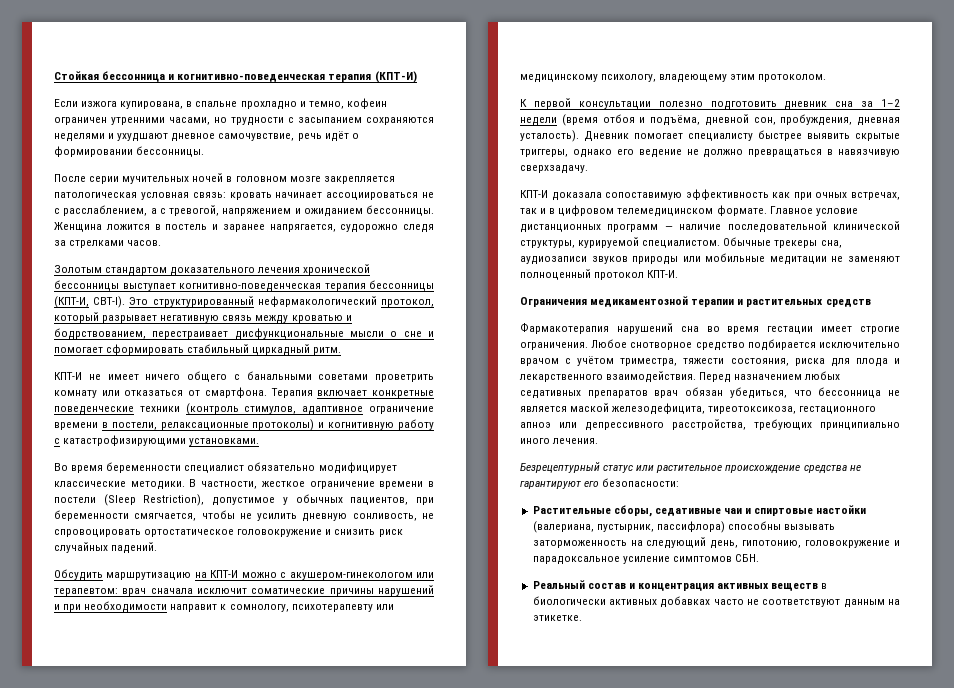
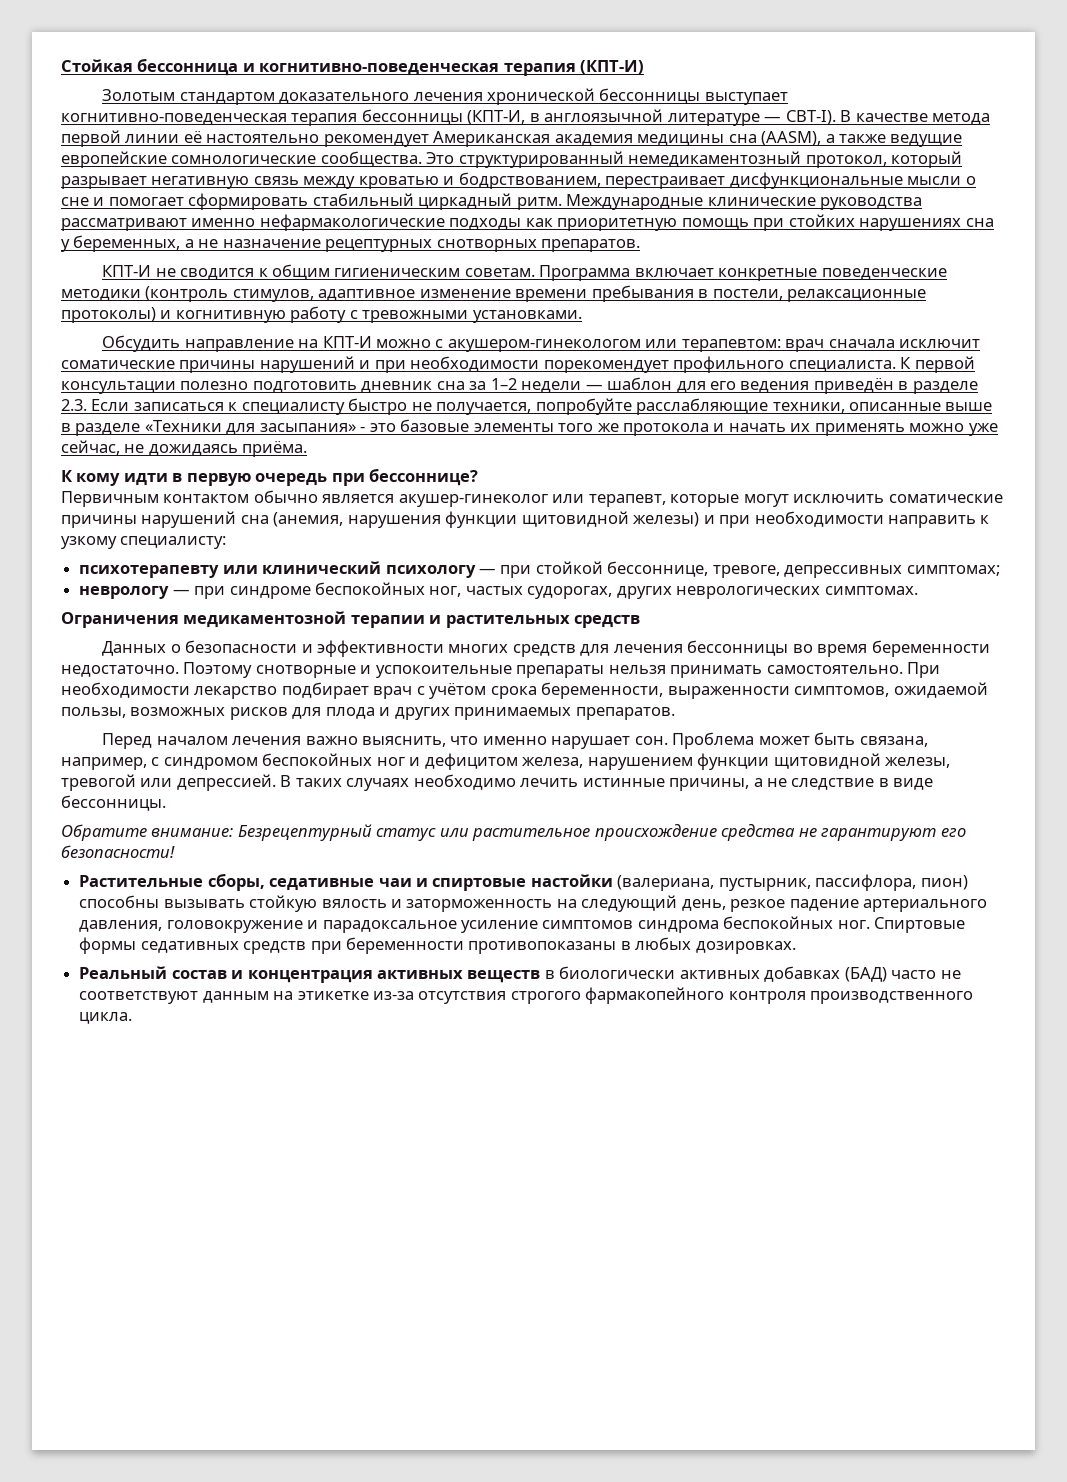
- Если изжога купирована, в спальне прохладно и темно, кофеин ограничен утренними часами, но трудности с засыпанием сохраняются неделями и ухудшают дневное самочувствие, речь идёт о формировании бессонницы.
- После серии мучительных ночей в головном мозге закрепляется патологическая условная связь: кровать начинает ассоциироваться не с расслаблением, а с тревогой, напряжением и ожиданием бессонницы. Женщина ложится в постель и заранее напрягается, судорожно следя за стрелками часов.
- Золотым стандартом доказательного лечения хронической бессонницы выступает когнитивно-поведенческая терапия бессонницы (КПТ-И, CBT-I).
+ Золотым стандартом доказательного лечения хронической бессонницы выступает когнитивно-поведенческая терапия бессонницы (КПТ-И, в англоязычной литературе — CBT-I). В качестве метода первой линии её настоятельно рекомендует Американская академия медицины сна (AASM), а также ведущие европейские сомнологические сообщества.
- Это структурированный нефармакологический протокол, который разрывает негативную связь между кроватью и бодрствованием, перестраивает дисфункциональные мысли о сне и помогает сформировать стабильный циркадный ритм.
- КПТ-И не имеет ничего общего с банальными советами проветрить комнату или отказаться от смартфона. Терапия включает конкретные поведенческие техники (контроль стимулов, адаптивное ограничение времени в постели, релаксационные протоколы) и когнитивную работу с катастрофизирующими установками.
+ Это структурированный немедикаментозный протокол, который разрывает негативную связь между кроватью и бодрствованием, перестраивает дисфункциональные мысли о сне и помогает сформировать стабильный циркадный ритм. Международные клинические руководства рассматривают именно нефармакологические подходы как приоритетную помощь при стойких нарушениях сна у беременных, а не назначение рецептурных снотворных препаратов.
+ КПТ-И не сводится к общим гигиеническим советам. Программа включает конкретные поведенческие методики (контроль стимулов, адаптивное изменение времени пребывания в постели, релаксационные протоколы) и когнитивную работу с тревожными установками.
- Во время беременности специалист обязательно модифицирует классические методики. В частности, жесткое ограничение времени в постели (Sleep Restriction), допустимое у обычных пациентов, при беременности смягчается, чтобы не усилить дневную сонливость, не спровоцировать ортостатическое головокружение и снизить риск случайных падений.
- Обсудить маршрутизацию на КПТ-И можно с акушером-гинекологом или терапевтом: врач сначала исключит соматические причины нарушений и при необходимости направит к сомнологу, психотерапевту или медицинскому психологу, владеющему этим протоколом.
- К первой консультации полезно подготовить дневник сна за 1–2 недели (время отбоя и подъёма, дневной сон, пробуждения, дневная усталость). Дневник помогает специалисту быстрее выявить скрытые триггеры, однако его ведение не должно превращаться в навязчивую сверхзадачу.
- КПТ-И доказала сопоставимую эффективность как при очных встречах, так и в цифровом телемедицинском формате. Главное условие дистанционных программ — наличие последовательной клинической структуры, курируемой специалистом. Обычные трекеры сна, аудиозаписи звуков природы или мобильные медитации не заменяют полноценный протокол КПТ-И.
+ Обсудить направление на КПТ-И можно с акушером-гинекологом или терапевтом: врач сначала исключит соматические причины нарушений и при необходимости порекомендует профильного специалиста. К первой консультации полезно подготовить дневник сна за 1–2 недели — шаблон для его ведения приведён в разделе 2.3. Если записаться к специалисту быстро не получается, попробуйте расслабляющие техники, описанные выше в разделе «Техники для засыпания» - это базовые элементы того же протокола и начать их применять можно уже сейчас, не дожидаясь приёма.
+ К кому идти в первую очередь при бессоннице?
+ Первичным контактом обычно является акушер-гинеколог или терапевт, которые могут исключить соматические причины нарушений сна (анемия, нарушения функции щитовидной железы) и при необходимости направить к узкому специалисту:
+ психотерапевту или клинический психологу — при стойкой бессоннице, тревоге, депрессивных симптомах;
+ неврологу — при синдроме беспокойных ног, частых судорогах, других неврологических симптомах.
- Фармакотерапия нарушений сна во время гестации имеет строгие ограничения. Любое снотворное средство подбирается исключительно врачом с учётом триместра, тяжести состояния, риска для плода и лекарственного взаимодействия. Перед назначением любых седативных препаратов врач обязан убедиться, что бессонница не является маской железодефицита, тиреотоксикоза, гестационного апноэ или депрессивного расстройства, требующих принципиально иного лечения.
- Безрецептурный статус или растительное происхождение средства не гарантируют его безопасности:
+ Данных о безопасности и эффективности многих средств для лечения бессонницы во время беременности недостаточно. Поэтому снотворные и успокоительные препараты нельзя принимать самостоятельно. При необходимости лекарство подбирает врач с учётом срока беременности, выраженности симптомов, ожидаемой пользы, возможных рисков для плода и других принимаемых препаратов.
+ Перед началом лечения важно выяснить, что именно нарушает сон. Проблема может быть связана, например, с синдромом беспокойных ног и дефицитом железа, нарушением функции щитовидной железы, тревогой или депрессией. В таких случаях необходимо лечить истинные причины, а не следствие в виде бессонницы.
+ Обратите внимание: Безрецептурный статус или растительное происхождение средства не гарантируют его безопасности!
- Растительные сборы, седативные чаи и спиртовые настойки (валериана, пустырник, пассифлора) способны вызывать заторможенность на следующий день, гипотонию, головокружение и парадоксальное усиление симптомов СБН.
+ Растительные сборы, седативные чаи и спиртовые настойки (валериана, пустырник, пассифлора, пион) способны вызывать стойкую вялость и заторможенность на следующий день, резкое падение артериального давления, головокружение и парадоксальное усиление симптомов синдрома беспокойных ног. Спиртовые формы седативных средств при беременности противопоказаны в любых дозировках.
- Реальный состав и концентрация активных веществ в биологически активных добавках часто не соответствуют данным на этикетке.
+ Реальный состав и концентрация активных веществ в биологически активных добавках (БАД) часто не соответствуют данным на этикетке из-за отсутствия строгого фармакопейного контроля производственного цикла.

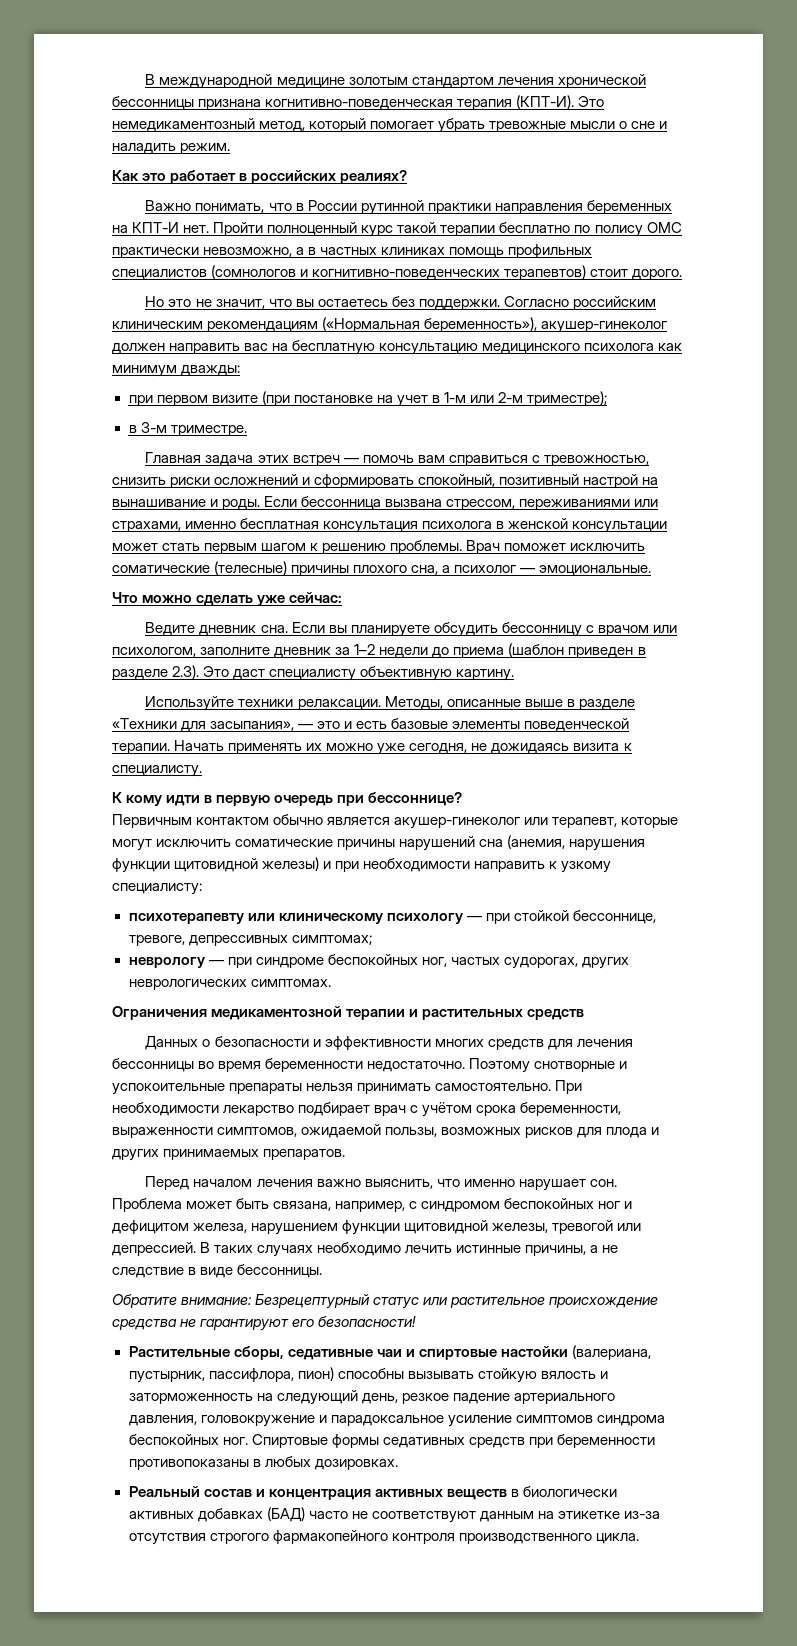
- Стойкая бессонница и когнитивно-поведенческая терапия (КПТ-И)
- Золотым стандартом доказательного лечения хронической бессонницы выступает когнитивно-поведенческая терапия бессонницы (КПТ-И, в англоязычной литературе — CBT-I). В качестве метода первой линии её настоятельно рекомендует Американская академия медицины сна (AASM), а также ведущие европейские сомнологические сообщества. Это структурированный немедикаментозный протокол, который разрывает негативную связь между кроватью и бодрствованием, перестраивает дисфункциональные мысли о сне и помогает сформировать стабильный циркадный ритм. Международные клинические руководства рассматривают именно нефармакологические подходы как приоритетную помощь при стойких нарушениях сна у беременных, а не назначение рецептурных снотворных препаратов.
- КПТ-И не сводится к общим гигиеническим советам. Программа включает конкретные поведенческие методики (контроль стимулов, адаптивное изменение времени пребывания в постели, релаксационные протоколы) и когнитивную работу с тревожными установками.
- Обсудить направление на КПТ-И можно с акушером-гинекологом или терапевтом: врач сначала исключит соматические причины нарушений и при необходимости порекомендует профильного специалиста. К первой консультации полезно подготовить дневник сна за 1–2 недели — шаблон для его ведения приведён в разделе 2.3. Если записаться к специалисту быстро не получается, попробуйте расслабляющие техники, описанные выше в разделе «Техники для засыпания» - это базовые элементы того же протокола и начать их применять можно уже сейчас, не дожидаясь приёма.
+ В международной медицине золотым стандартом лечения хронической бессонницы признана когнитивно-поведенческая терапия (КПТ-И). Это немедикаментозный метод, который помогает убрать тревожные мысли о сне и наладить режим.
+ Как это работает в российских реалиях?
+ Важно понимать, что в России рутинной практики направления беременных на КПТ-И нет. Пройти полноценный курс такой терапии бесплатно по полису ОМС практически невозможно, а в частных клиниках помощь профильных специалистов (сомнологов и когнитивно-поведенческих терапевтов) стоит дорого.
+ Но это не значит, что вы остаетесь без поддержки. Согласно российским клиническим рекомендациям («Нормальная беременность»), акушер-гинеколог должен направить вас на бесплатную консультацию медицинского психолога как минимум дважды:
+ при первом визите (при постановке на учет в 1-м или 2-м триместре);
+ в 3-м триместре.
+ Главная задача этих встреч — помочь вам справиться с тревожностью, снизить риски осложнений и сформировать спокойный, позитивный настрой на вынашивание и роды. Если бессонница вызвана стрессом, переживаниями или страхами, именно бесплатная консультация психолога в женской консультации может стать первым шагом к решению проблемы. Врач поможет исключить соматические (телесные) причины плохого сна, а психолог — эмоциональные.
+ Что можно сделать уже сейчас:
+ Ведите дневник сна. Если вы планируете обсудить бессонницу с врачом или психологом, заполните дневник за 1–2 недели до приема (шаблон приведен в разделе 2.3). Это даст специалисту объективную картину.
+ Используйте техники релаксации. Методы, описанные выше в разделе «Техники для засыпания», — это и есть базовые элементы поведенческой терапии. Начать применять их можно уже сегодня, не дожидаясь визита к специалисту.
- психотерапевту или клинический психологу — при стойкой бессоннице, тревоге, депрессивных симптомах;
+ психотерапевту или клиническому психологу — при стойкой бессоннице, тревоге, депрессивных симптомах;

